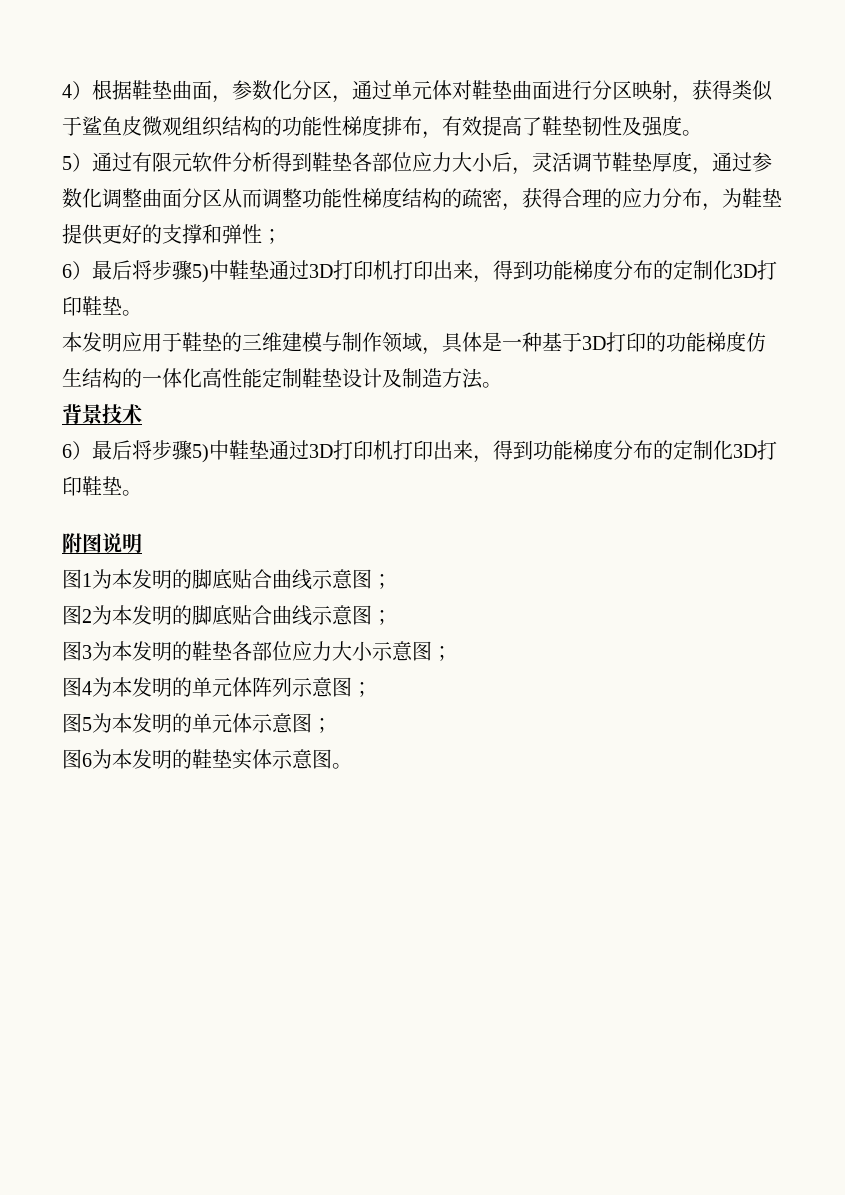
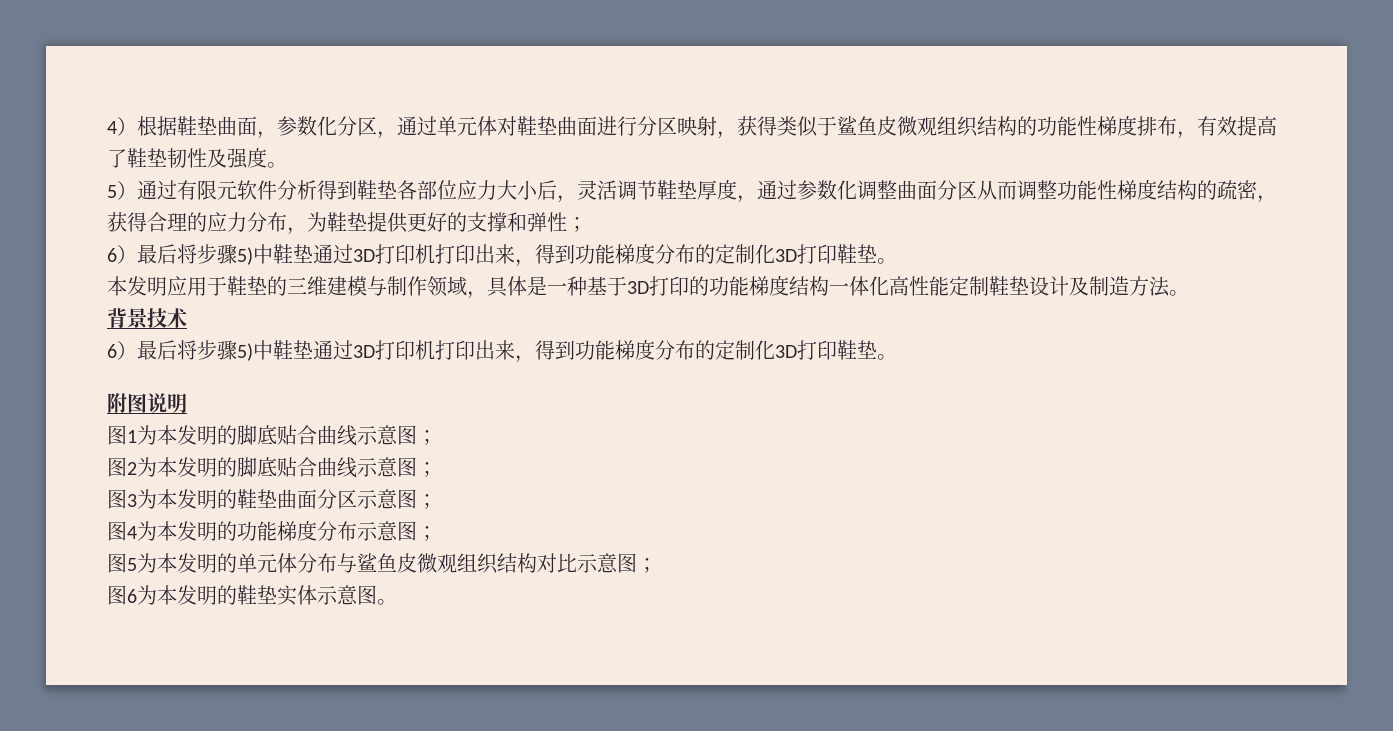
- 本发明应用于鞋垫的三维建模与制作领域，具体是一种基于3D打印的功能梯度仿生结构的一体化高性能定制鞋垫设计及制造方法。
+ 本发明应用于鞋垫的三维建模与制作领域，具体是一种基于3D打印的功能梯度结构一体化高性能定制鞋垫设计及制造方法。
- 图3为本发明的鞋垫各部位应力大小示意图；
+ 图3为本发明的鞋垫曲面分区示意图；
- 图4为本发明的单元体阵列示意图；
+ 图4为本发明的功能梯度分布示意图；
- 图5为本发明的单元体示意图；
+ 图5为本发明的单元体分布与鲨鱼皮微观组织结构对比示意图；

